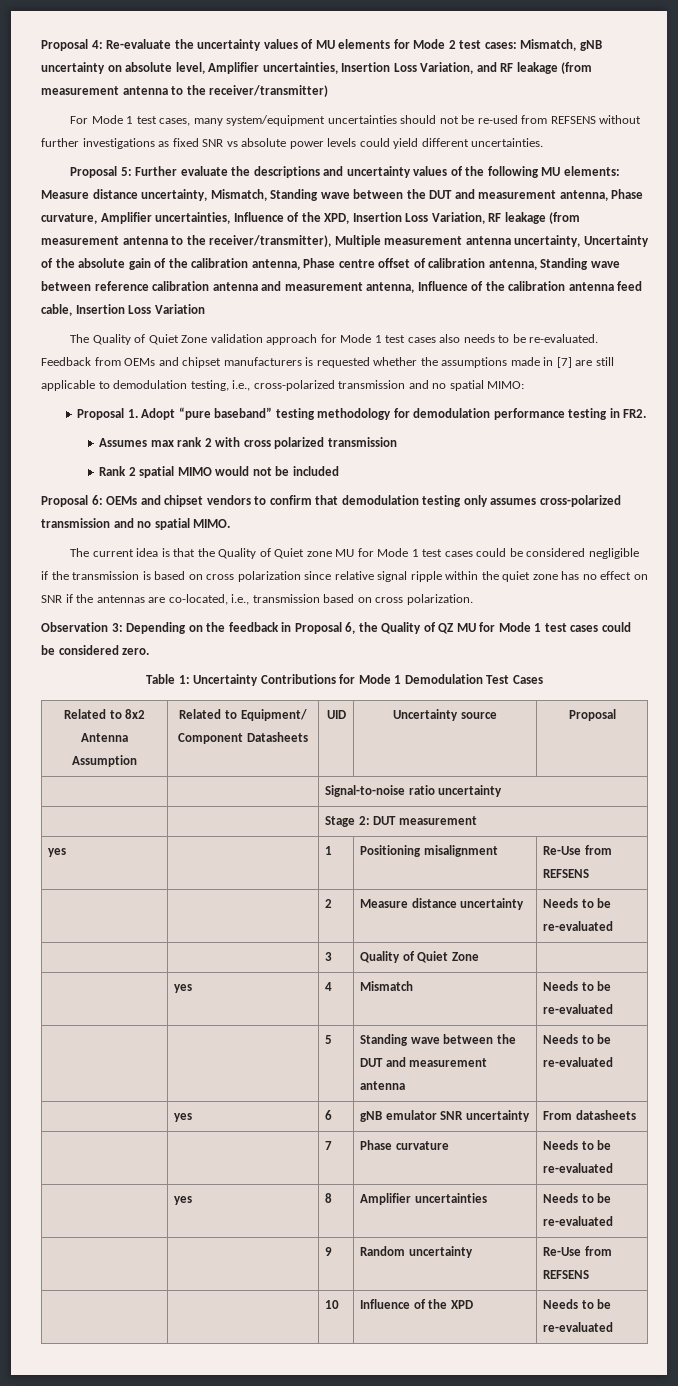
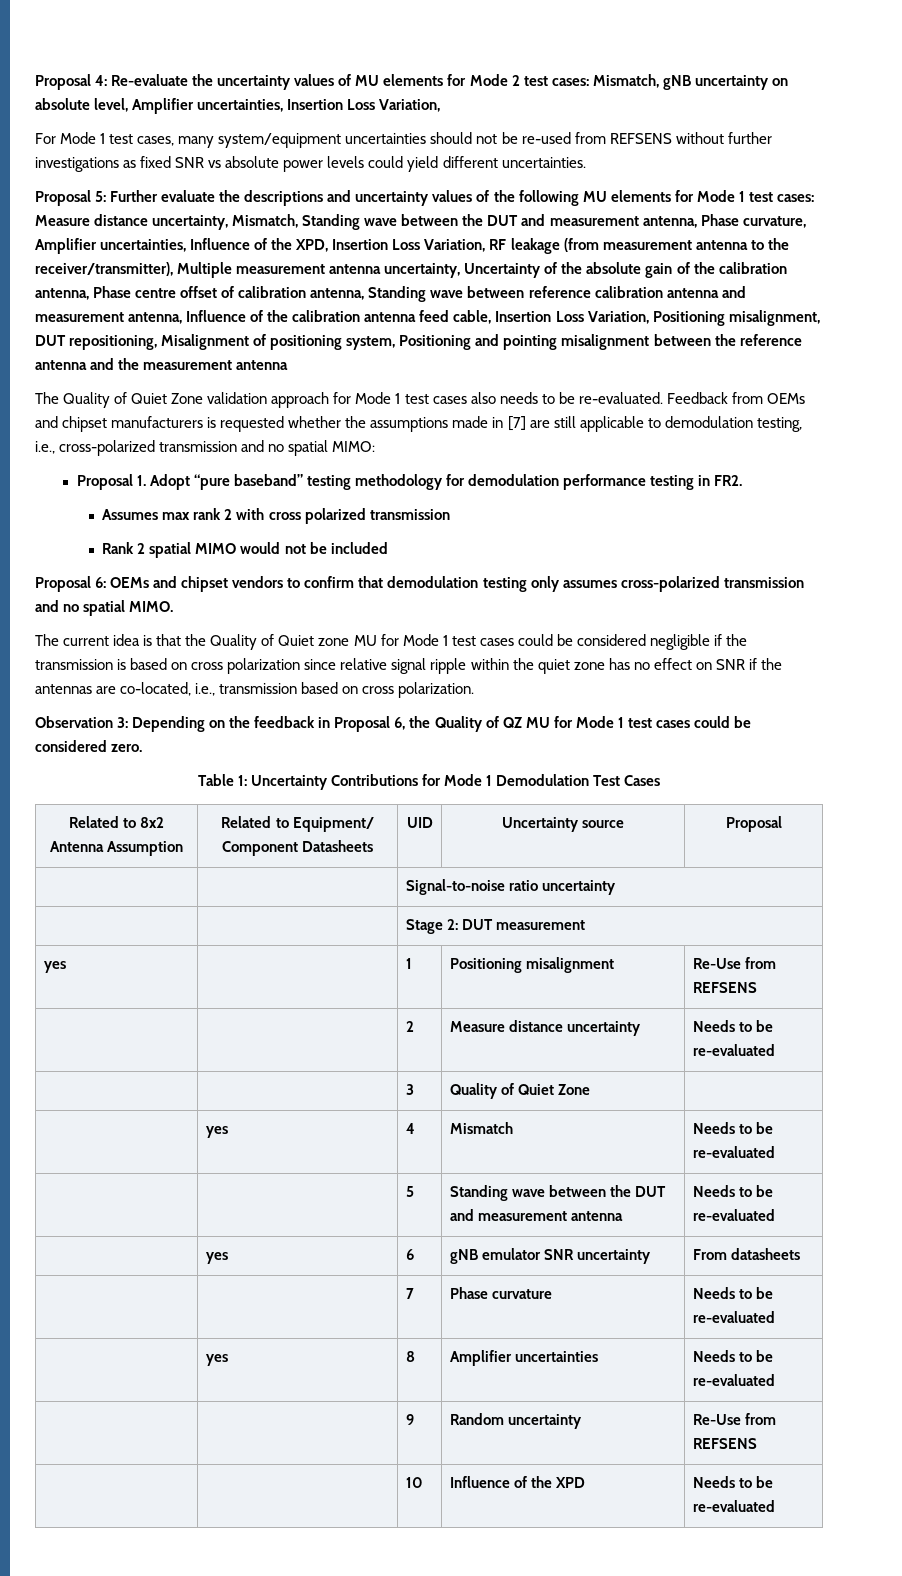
- Proposal 4: Re-evaluate the uncertainty values of MU elements for Mode 2 test cases: Mismatch, gNB uncertainty on absolute level, Amplifier uncertainties, Insertion Loss Variation, and RF leakage (from measurement antenna to the receiver/transmitter)
+ Proposal 4: Re-evaluate the uncertainty values of MU elements for Mode 2 test cases: Mismatch, gNB uncertainty on absolute level, Amplifier uncertainties, Insertion Loss Variation,
- Further evaluate the descriptions and uncertainty values of the following MU elements:
+ Further evaluate the descriptions and uncertainty values of the following MU elements for Mode 1 test cases:
- Measure distance uncertainty, Mismatch, Standing wave between the DUT and measurement antenna, Phase curvature, Amplifier uncertainties, Influence of the XPD, Insertion Loss Variation, RF leakage (from measurement antenna to the receiver/transmitter), Multiple measurement antenna uncertainty, Uncertainty of the absolute gain of the calibration antenna, Phase centre offset of calibration antenna, Standing wave between reference calibration antenna and measurement antenna, Influence of the calibration antenna feed cable, Insertion Loss Variation
+ Measure distance uncertainty, Mismatch, Standing wave between the DUT and measurement antenna, Phase curvature, Amplifier uncertainties, Influence of the XPD, Insertion Loss Variation, RF leakage (from measurement antenna to the receiver/transmitter), Multiple measurement antenna uncertainty, Uncertainty of the absolute gain of the calibration antenna, Phase centre offset of calibration antenna, Standing wave between reference calibration antenna and measurement antenna, Influence of the calibration antenna feed cable, Insertion Loss Variation, Positioning misalignment, DUT repositioning, Misalignment of positioning system, Positioning and pointing misalignment between the reference antenna and the measurement antenna

